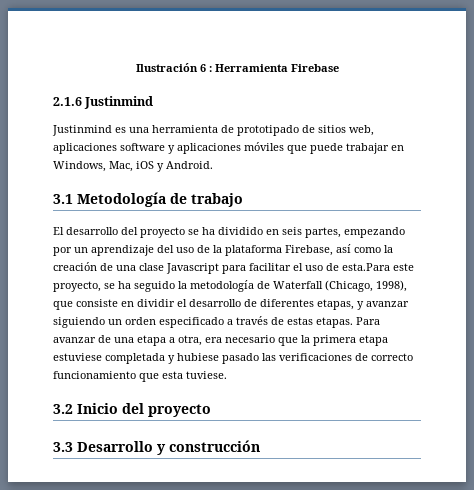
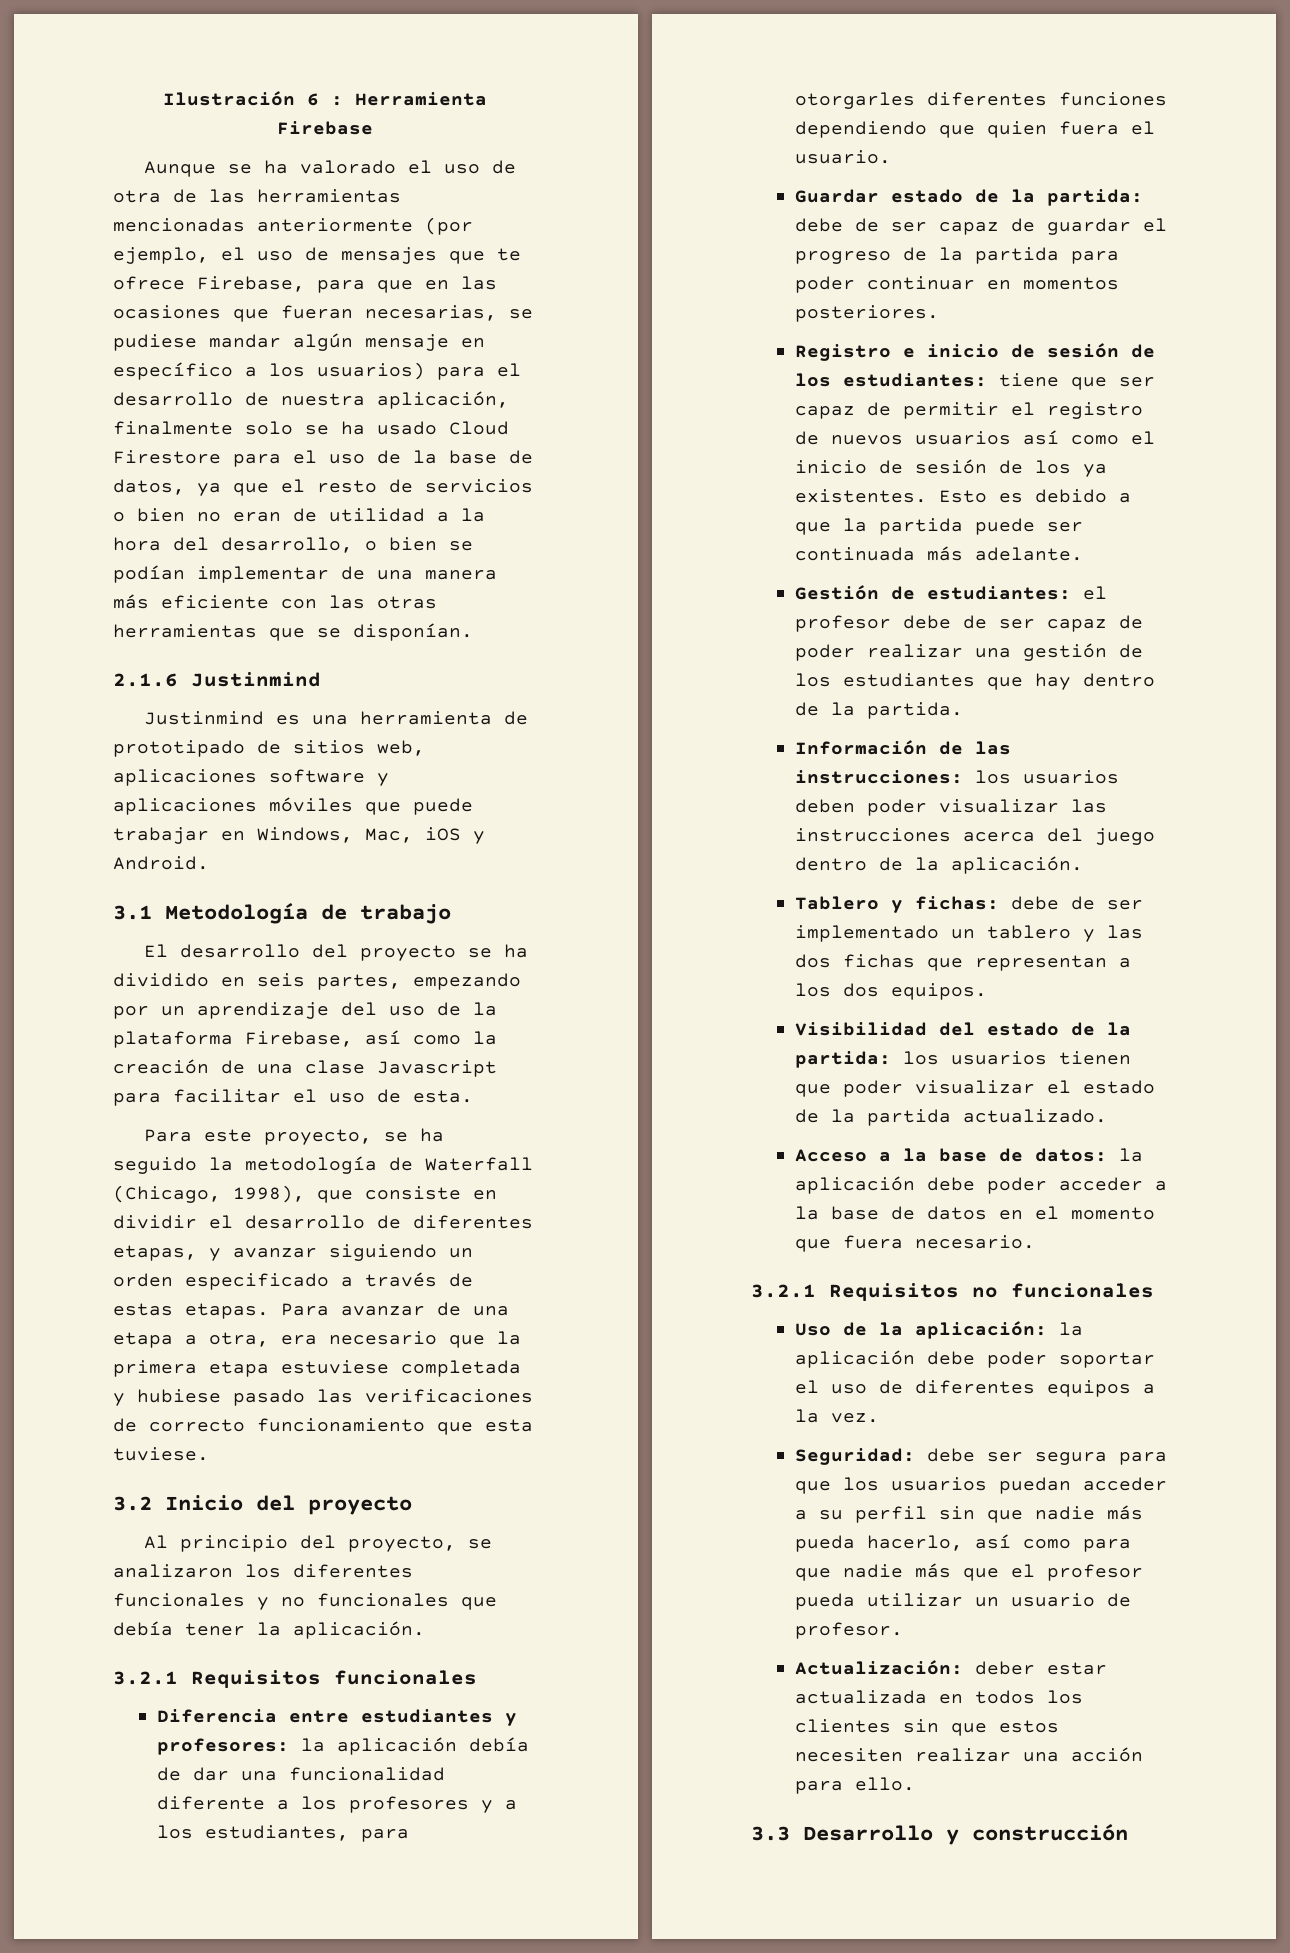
+ Aunque se ha valorado el uso de otra de las herramientas mencionadas anteriormente (por ejemplo, el uso de mensajes que te ofrece Firebase, para que en las ocasiones que fueran necesarias, se pudiese mandar algún mensaje en específico a los usuarios) para el desarrollo de nuestra aplicación, finalmente solo se ha usado Cloud Firestore para el uso de la base de datos, ya que el resto de servicios o bien no eran de utilidad a la hora del desarrollo, o bien se podían implementar de una manera más eficiente con las otras herramientas que se disponían.
- El desarrollo del proyecto se ha dividido en seis partes, empezando por un aprendizaje del uso de la plataforma Firebase, así como la creación de una clase Javascript para facilitar el uso de esta.Para este proyecto, se ha seguido la metodología de Waterfall (Chicago, 1998), que consiste en dividir el desarrollo de diferentes etapas, y avanzar siguiendo un orden especificado a través de estas etapas.
+ El desarrollo del proyecto se ha dividido en seis partes, empezando por un aprendizaje del uso de la plataforma Firebase, así como la creación de una clase Javascript para facilitar el uso de esta.
+ Para este proyecto, se ha seguido la metodología de Waterfall (Chicago, 1998), que consiste en dividir el desarrollo de diferentes etapas, y avanzar siguiendo un orden especificado a través de estas etapas.
+ Al principio del proyecto, se analizaron los diferentes funcionales y no funcionales que debía tener la aplicación.
+ 3.2.1 Requisitos funcionales
+ Diferencia entre estudiantes y profesores: la aplicación debía de dar una funcionalidad diferente a los profesores y a los estudiantes, para otorgarles diferentes funciones dependiendo que quien fuera el usuario.
+ Guardar estado de la partida: debe de ser capaz de guardar el progreso de la partida para poder continuar en momentos posteriores.
+ Registro e inicio de sesión de los estudiantes: tiene que ser capaz de permitir el registro de nuevos usuarios así como el inicio de sesión de los ya existentes. Esto es debido a que la partida puede ser continuada más adelante.
+ Gestión de estudiantes: el profesor debe de ser capaz de poder realizar una gestión de los estudiantes que hay dentro de la partida.
+ Información de las instrucciones: los usuarios deben poder visualizar las instrucciones acerca del juego dentro de la aplicación.
+ Tablero y fichas: debe de ser implementado un tablero y las dos fichas que representan a los dos equipos.
+ Visibilidad del estado de la partida: los usuarios tienen que poder visualizar el estado de la partida actualizado.
+ Acceso a la base de datos: la aplicación debe poder acceder a la base de datos en el momento que fuera necesario.
+ 3.2.1 Requisitos no funcionales
+ Uso de la aplicación: la aplicación debe poder soportar el uso de diferentes equipos a la vez.
+ Seguridad: debe ser segura para que los usuarios puedan acceder a su perfil sin que nadie más pueda hacerlo, así como para que nadie más que el profesor pueda utilizar un usuario de profesor.
+ Actualización: deber estar actualizada en todos los clientes sin que estos necesiten realizar una acción para ello.

